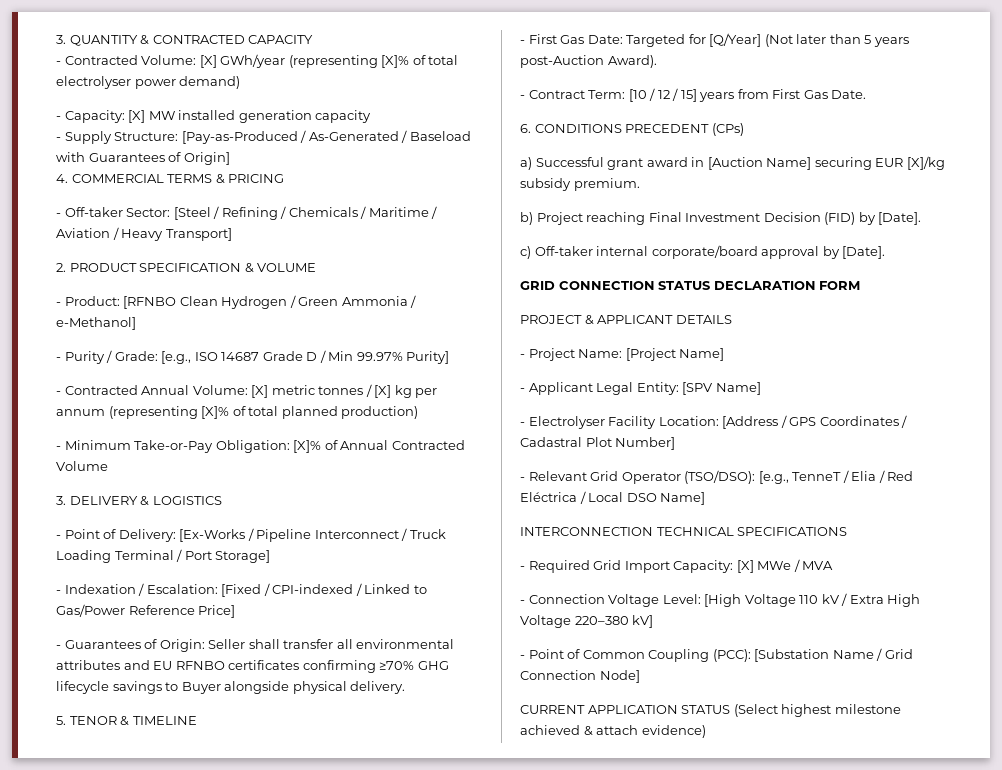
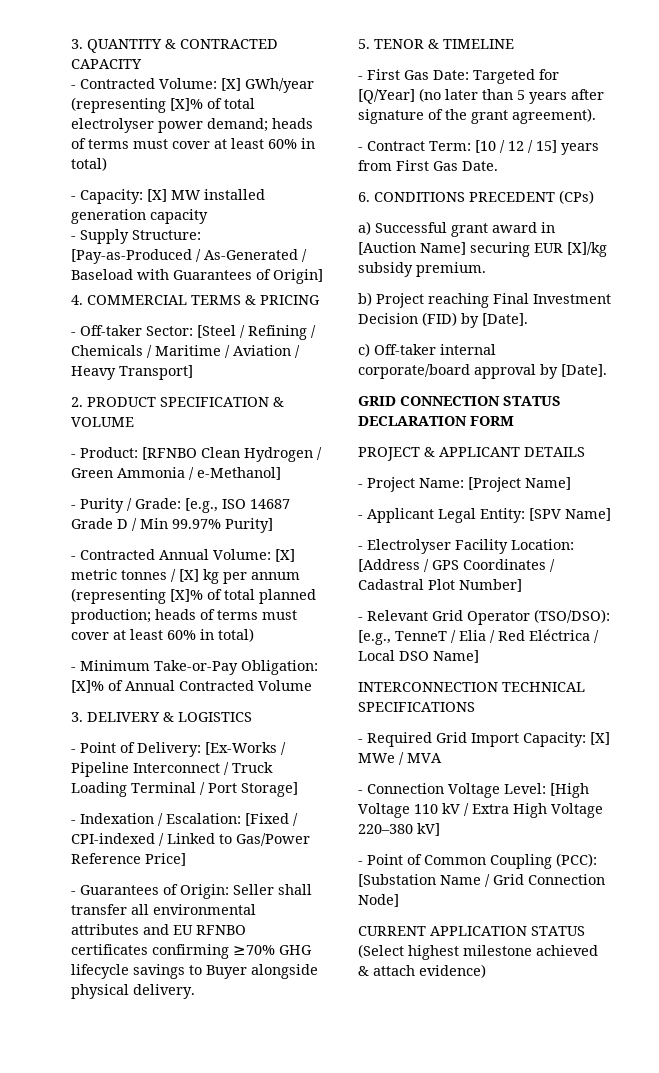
- - Contracted Volume: [X] GWh/year (representing [X]% of total electrolyser power demand)
+ - Contracted Volume: [X] GWh/year (representing [X]% of total electrolyser power demand; heads of terms must cover at least 60% in total)
- - Contracted Annual Volume: [X] metric tonnes / [X] kg per annum (representing [X]% of total planned production)
+ - Contracted Annual Volume: [X] metric tonnes / [X] kg per annum (representing [X]% of total planned production; heads of terms must cover at least 60% in total)
- - First Gas Date: Targeted for [Q/Year] (Not later than 5 years post-Auction Award).
+ - First Gas Date: Targeted for [Q/Year] (no later than 5 years after signature of the grant agreement).

